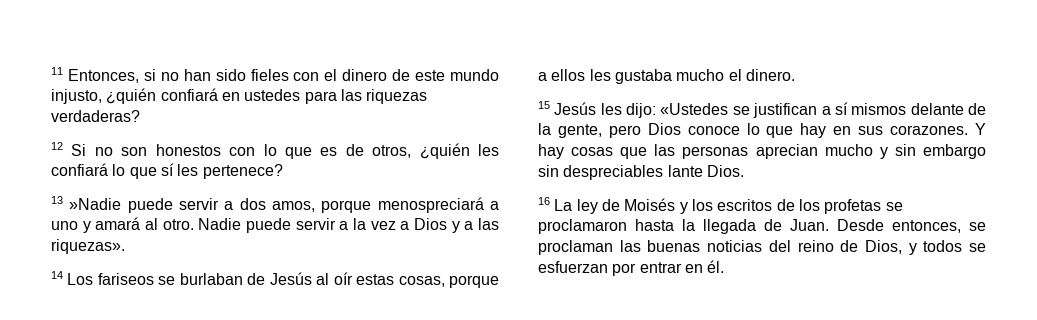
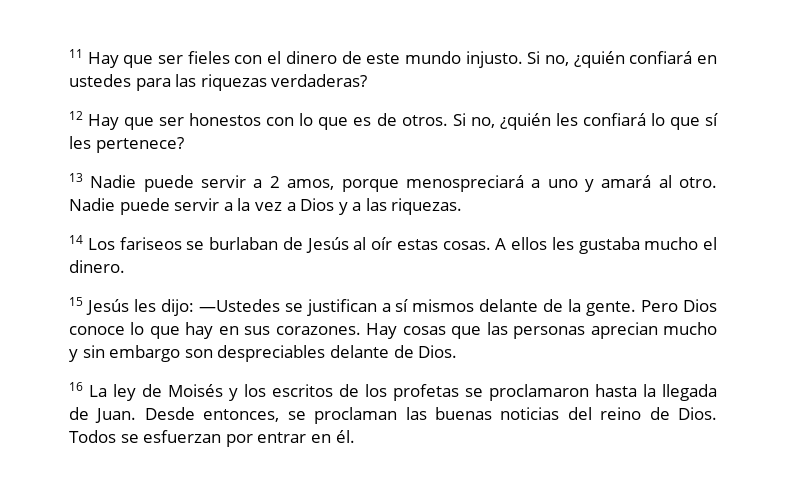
- 11 Entonces, si no han sido fieles con el dinero de este mundo injusto, ¿quién confiará en ustedes para las riquezas verdaderas?
+ 11 Hay que ser fieles con el dinero de este mundo injusto. Si no, ¿quién confiará en ustedes para las riquezas verdaderas?
- 12 Si no son honestos con lo que es de otros, ¿quién les confiará lo que sí les pertenece?
+ 12 Hay que ser honestos con lo que es de otros. Si no, ¿quién les confiará lo que sí les pertenece?
- 13 »Nadie puede servir a dos amos, porque menospreciará a uno y amará al otro.
+ 13 Nadie puede servir a 2 amos, porque menospreciará a uno y amará al otro.
- Nadie puede servir a la vez a Dios y a las riquezas».
+ Nadie puede servir a la vez a Dios y a las riquezas.
- 14 Los fariseos se burlaban de Jesús al oír estas cosas, porque a ellos les gustaba mucho el dinero.
+ 14 Los fariseos se burlaban de Jesús al oír estas cosas. A ellos les gustaba mucho el dinero.
- 15 Jesús les dijo: «Ustedes se justifican a sí mismos delante de la gente, pero Dios conoce lo que hay en sus corazones.
+ 15 Jesús les dijo: —Ustedes se justifican a sí mismos delante de la gente. Pero Dios conoce lo que hay en sus corazones.
- Y hay cosas que las personas aprecian mucho y sin embargo sin despreciables lante Dios.
+ Hay cosas que las personas aprecian mucho y sin embargo son despreciables delante de Dios.
- Desde entonces, se proclaman las buenas noticias del reino de Dios, y todos se esfuerzan por entrar en él.
+ Desde entonces, se proclaman las buenas noticias del reino de Dios. Todos se esfuerzan por entrar en él.

